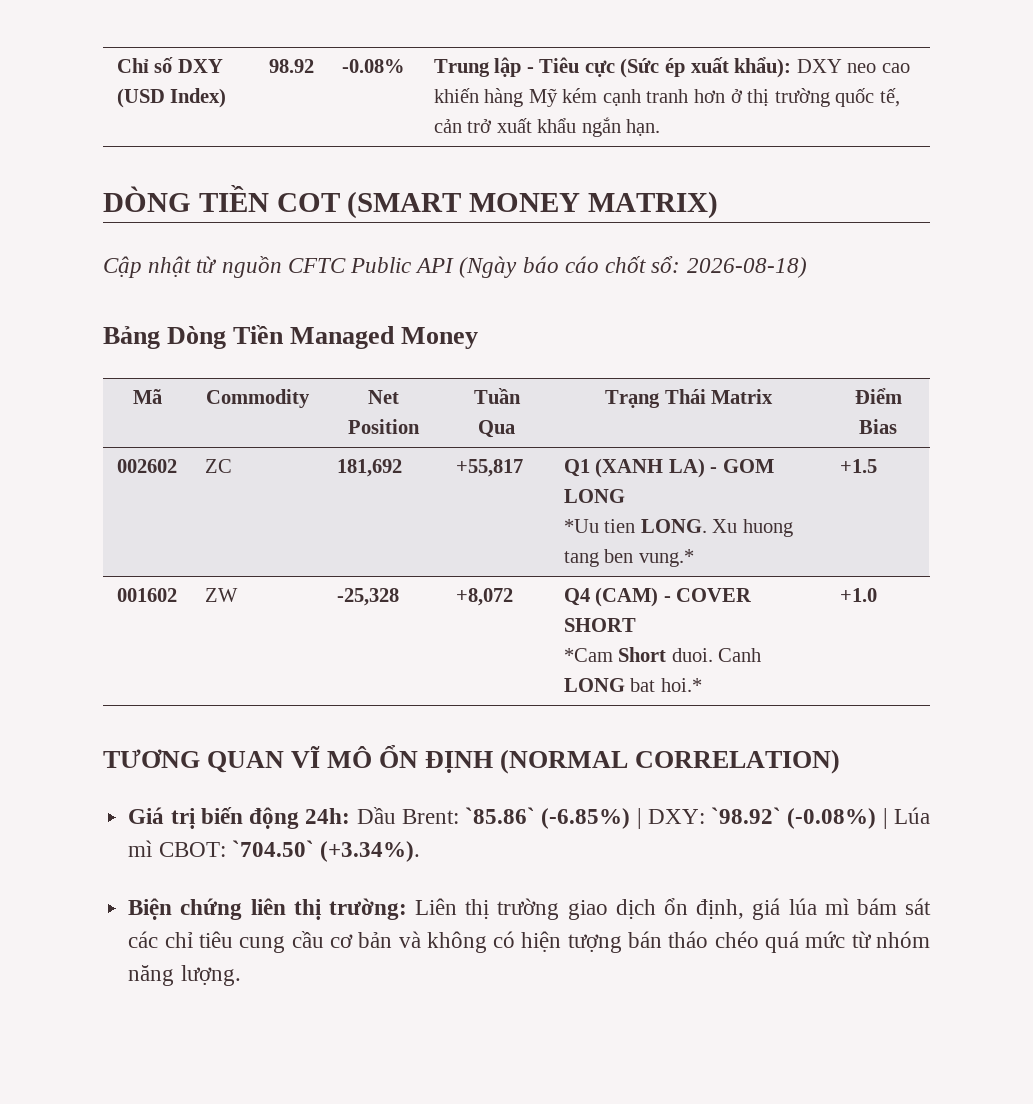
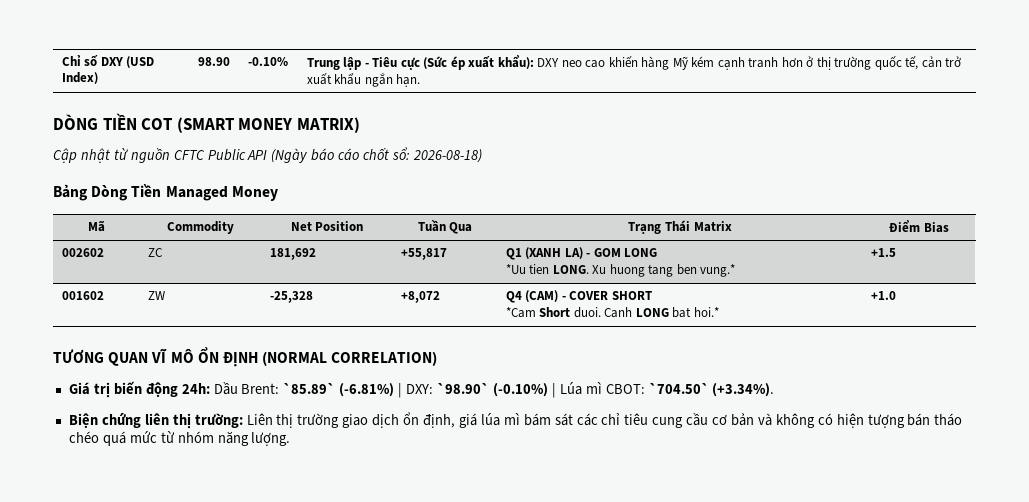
- Chỉ số DXY (USD Index) | 98.92 | -0.08% | Trung lập - Tiêu cực (Sức ép xuất khẩu): DXY neo cao khiến hàng Mỹ kém cạnh tranh hơn ở thị trường quốc tế, cản trở xuất khẩu ngắn hạn.
+ Chỉ số DXY (USD Index) | 98.90 | -0.10% | Trung lập - Tiêu cực (Sức ép xuất khẩu): DXY neo cao khiến hàng Mỹ kém cạnh tranh hơn ở thị trường quốc tế, cản trở xuất khẩu ngắn hạn.
- Giá trị biến động 24h: Dầu Brent: `85.86` (-6.85%) | DXY: `98.92` (-0.08%) | Lúa mì CBOT: `704.50` (+3.34%).
+ Giá trị biến động 24h: Dầu Brent: `85.89` (-6.81%) | DXY: `98.90` (-0.10%) | Lúa mì CBOT: `704.50` (+3.34%).

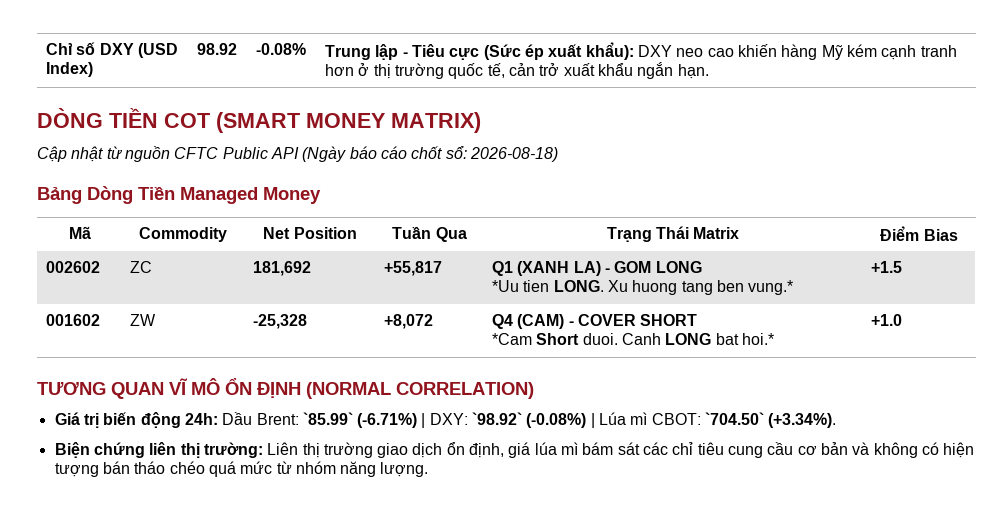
- Chỉ số DXY (USD Index) | 98.90 | -0.10% | Trung lập - Tiêu cực (Sức ép xuất khẩu): DXY neo cao khiến hàng Mỹ kém cạnh tranh hơn ở thị trường quốc tế, cản trở xuất khẩu ngắn hạn.
+ Chỉ số DXY (USD Index) | 98.92 | -0.08% | Trung lập - Tiêu cực (Sức ép xuất khẩu): DXY neo cao khiến hàng Mỹ kém cạnh tranh hơn ở thị trường quốc tế, cản trở xuất khẩu ngắn hạn.
- Giá trị biến động 24h: Dầu Brent: `85.89` (-6.81%) | DXY: `98.90` (-0.10%) | Lúa mì CBOT: `704.50` (+3.34%).
+ Giá trị biến động 24h: Dầu Brent: `85.99` (-6.71%) | DXY: `98.92` (-0.08%) | Lúa mì CBOT: `704.50` (+3.34%).

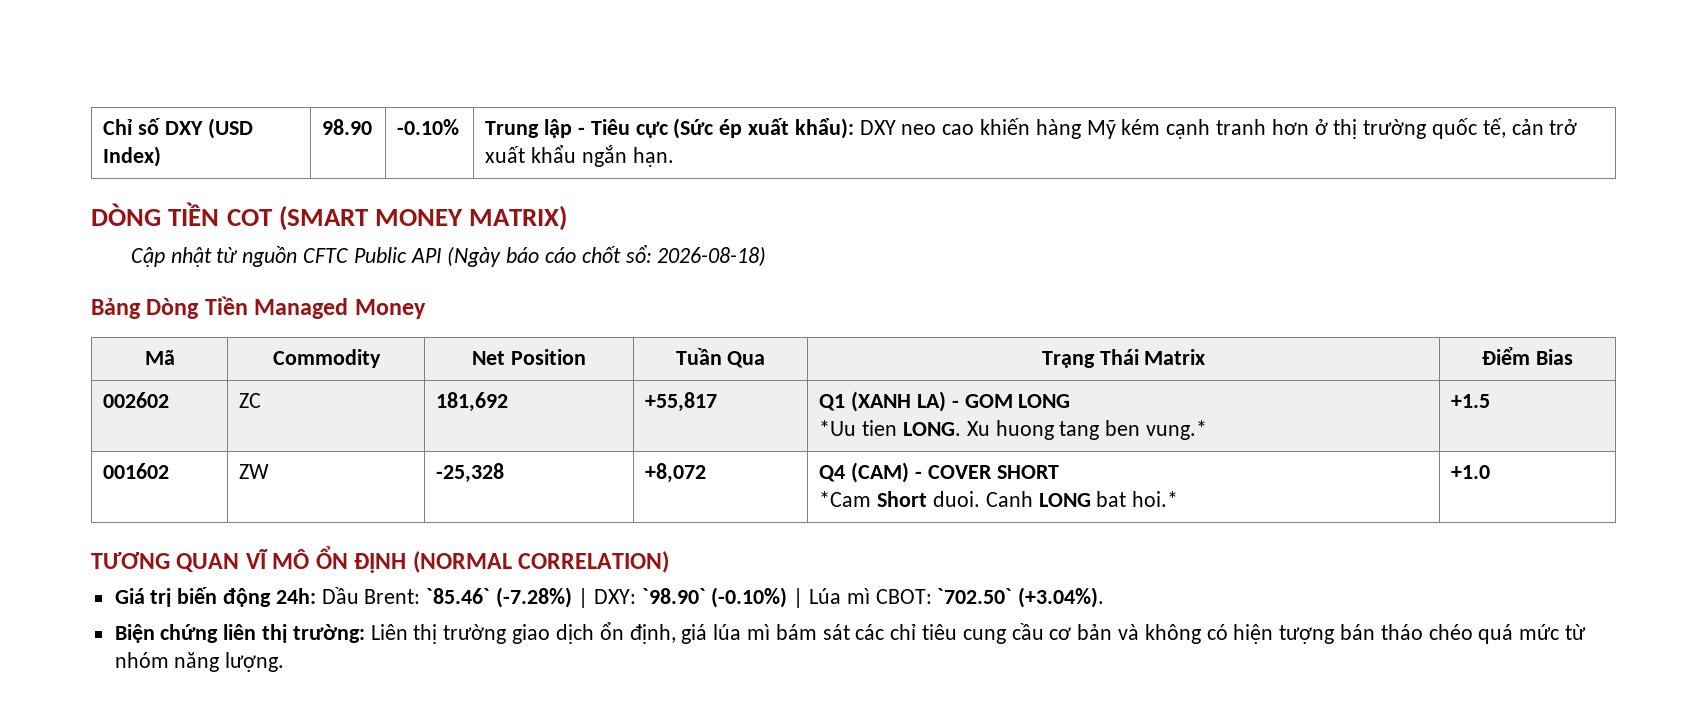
- Chỉ số DXY (USD Index) | 98.92 | -0.08% | Trung lập - Tiêu cực (Sức ép xuất khẩu): DXY neo cao khiến hàng Mỹ kém cạnh tranh hơn ở thị trường quốc tế, cản trở xuất khẩu ngắn hạn.
+ Chỉ số DXY (USD Index) | 98.90 | -0.10% | Trung lập - Tiêu cực (Sức ép xuất khẩu): DXY neo cao khiến hàng Mỹ kém cạnh tranh hơn ở thị trường quốc tế, cản trở xuất khẩu ngắn hạn.
- Giá trị biến động 24h: Dầu Brent: `85.99` (-6.71%) | DXY: `98.92` (-0.08%) | Lúa mì CBOT: `704.50` (+3.34%).
+ Giá trị biến động 24h: Dầu Brent: `85.46` (-7.28%) | DXY: `98.90` (-0.10%) | Lúa mì CBOT: `702.50` (+3.04%).

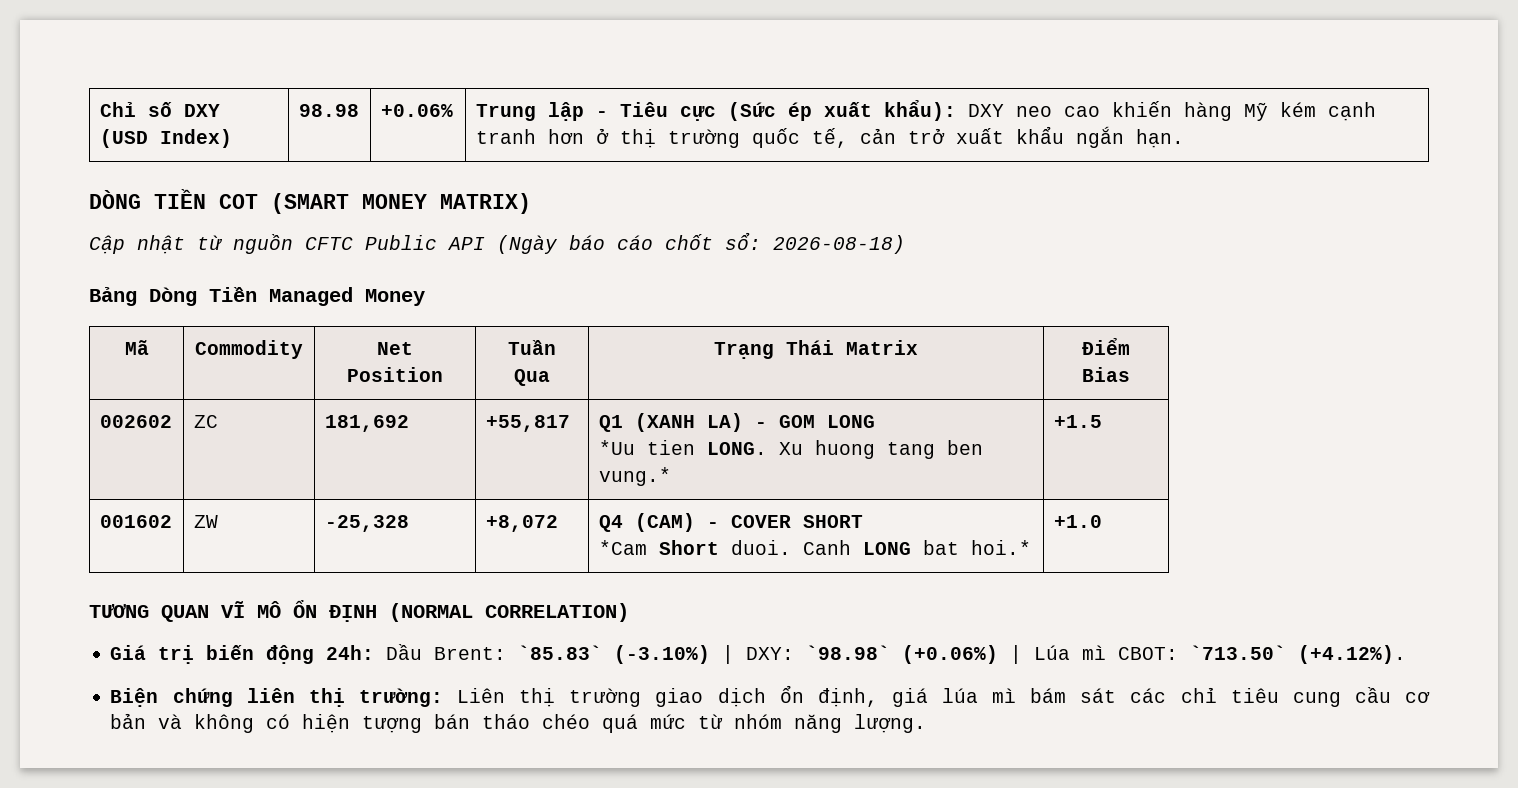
- Chỉ số DXY (USD Index) | 98.90 | -0.10% | Trung lập - Tiêu cực (Sức ép xuất khẩu): DXY neo cao khiến hàng Mỹ kém cạnh tranh hơn ở thị trường quốc tế, cản trở xuất khẩu ngắn hạn.
+ Chỉ số DXY (USD Index) | 98.98 | +0.06% | Trung lập - Tiêu cực (Sức ép xuất khẩu): DXY neo cao khiến hàng Mỹ kém cạnh tranh hơn ở thị trường quốc tế, cản trở xuất khẩu ngắn hạn.
- Giá trị biến động 24h: Dầu Brent: `85.46` (-7.28%) | DXY: `98.90` (-0.10%) | Lúa mì CBOT: `702.50` (+3.04%).
+ Giá trị biến động 24h: Dầu Brent: `85.83` (-3.10%) | DXY: `98.98` (+0.06%) | Lúa mì CBOT: `713.50` (+4.12%).

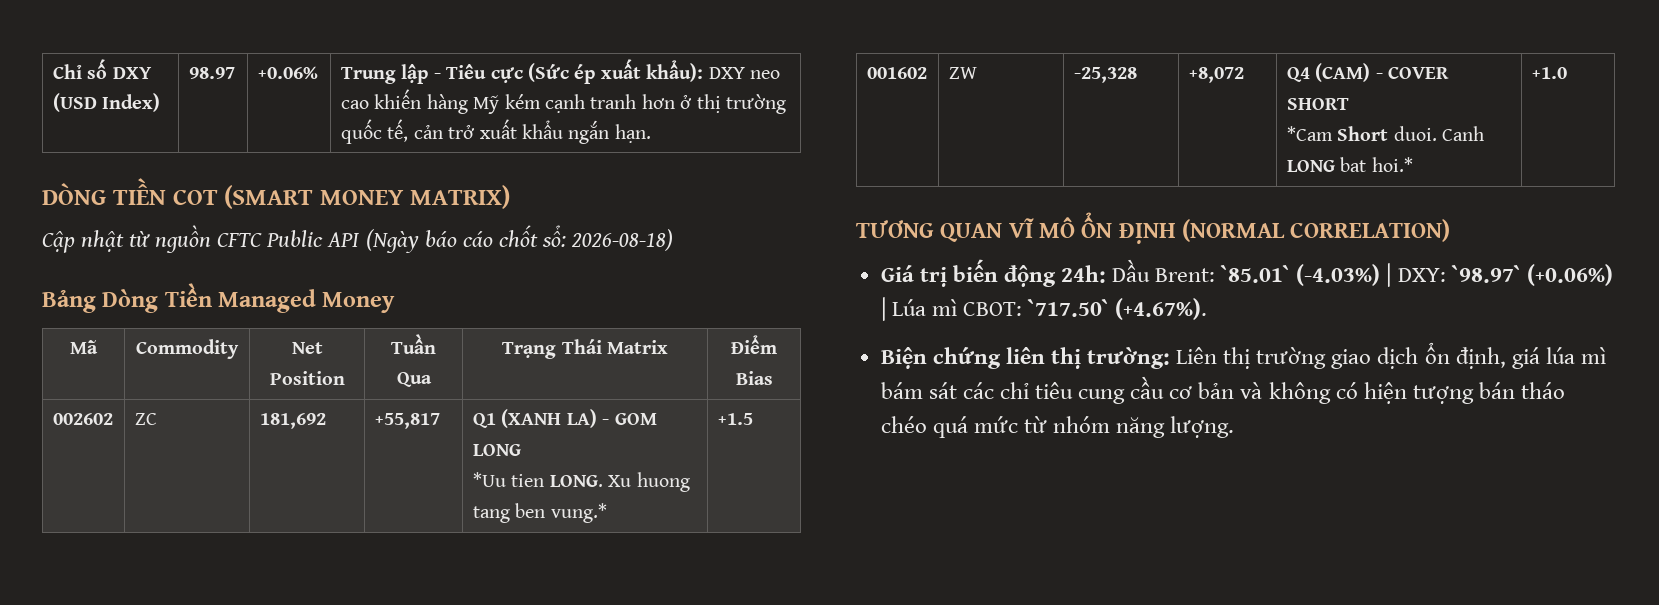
- Chỉ số DXY (USD Index) | 98.98 | +0.06% | Trung lập - Tiêu cực (Sức ép xuất khẩu): DXY neo cao khiến hàng Mỹ kém cạnh tranh hơn ở thị trường quốc tế, cản trở xuất khẩu ngắn hạn.
+ Chỉ số DXY (USD Index) | 98.97 | +0.06% | Trung lập - Tiêu cực (Sức ép xuất khẩu): DXY neo cao khiến hàng Mỹ kém cạnh tranh hơn ở thị trường quốc tế, cản trở xuất khẩu ngắn hạn.
- Giá trị biến động 24h: Dầu Brent: `85.83` (-3.10%) | DXY: `98.98` (+0.06%) | Lúa mì CBOT: `713.50` (+4.12%).
+ Giá trị biến động 24h: Dầu Brent: `85.01` (-4.03%) | DXY: `98.97` (+0.06%) | Lúa mì CBOT: `717.50` (+4.67%).

